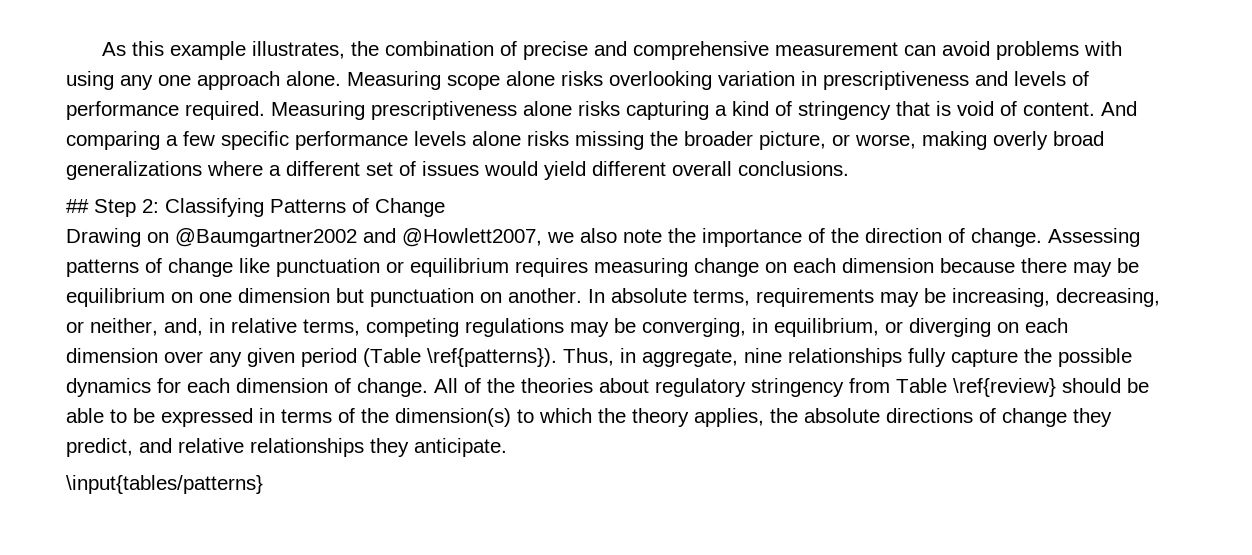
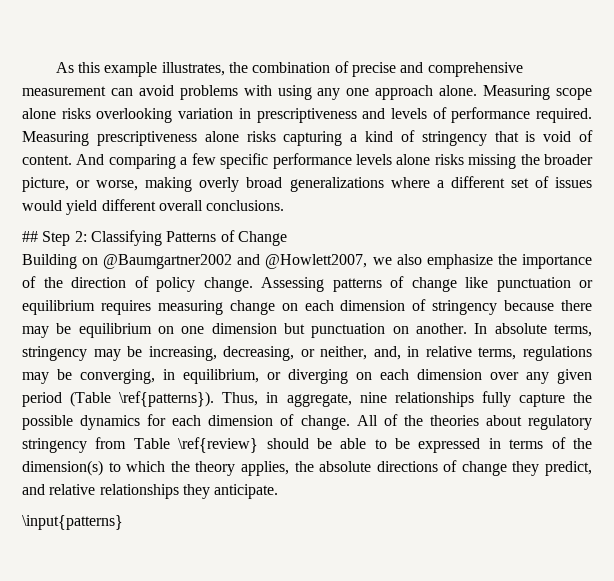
- Drawing on @Baumgartner2002 and @Howlett2007, we also note the importance of the direction of change.
+ Building on @Baumgartner2002 and @Howlett2007, we also emphasize the importance of the direction of policy change.
- Assessing patterns of change like punctuation or equilibrium requires measuring change on each dimension because there may be equilibrium on one dimension but punctuation on another.
+ Assessing patterns of change like punctuation or equilibrium requires measuring change on each dimension of stringency because there may be equilibrium on one dimension but punctuation on another.
- In absolute terms, requirements may be increasing, decreasing, or neither, and, in relative terms, competing regulations may be converging, in equilibrium, or diverging on each dimension over any given period (Table \ref{patterns}).
+ In absolute terms, stringency may be increasing, decreasing, or neither, and, in relative terms, regulations may be converging, in equilibrium, or diverging on each dimension over any given period (Table \ref{patterns}).
- \input{tables/patterns}
+ \input{patterns}

